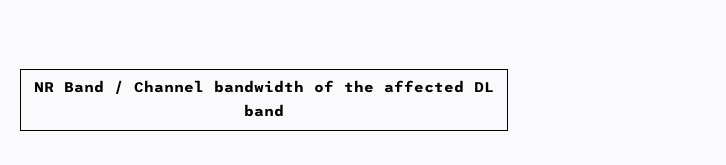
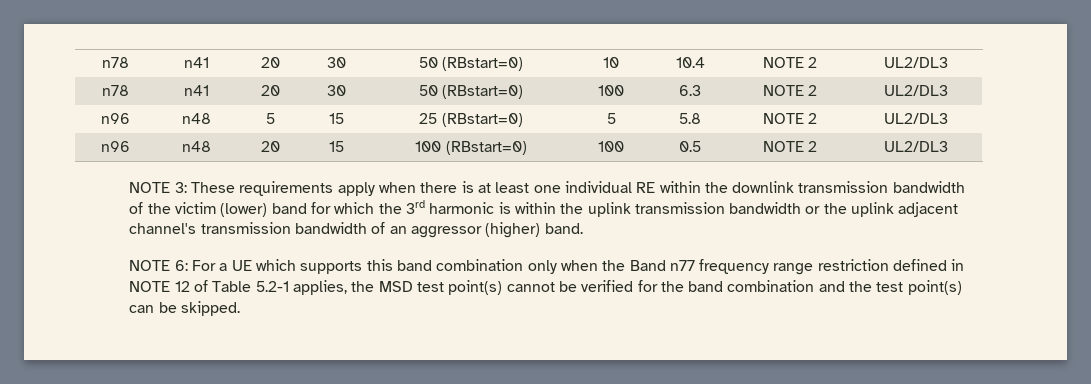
- NR Band / Channel bandwidth of the affected DL band
+ n78 | n41 | 20 | 30 | 50 (RBstart=0) | 10 | 10.4 | NOTE 2 | UL2/DL3
+ n78 | n41 | 20 | 30 | 50 (RBstart=0) | 100 | 6.3 | NOTE 2 | UL2/DL3
+ n96 | n48 | 5 | 15 | 25 (RBstart=0) | 5 | 5.8 | NOTE 2 | UL2/DL3
+ n96 | n48 | 20 | 15 | 100 (RBstart=0) | 100 | 0.5 | NOTE 2 | UL2/DL3
+ NOTE 3: These requirements apply when there is at least one individual RE within the downlink transmission bandwidth of the victim (lower) band for which the 3rd harmonic is within the uplink transmission bandwidth or the uplink adjacent channel's transmission bandwidth of an aggressor (higher) band.
+ NOTE 6: For a UE which supports this band combination only when the Band n77 frequency range restriction defined in NOTE 12 of Table 5.2-1 applies, the MSD test point(s) cannot be verified for the band combination and the test point(s) can be skipped.

